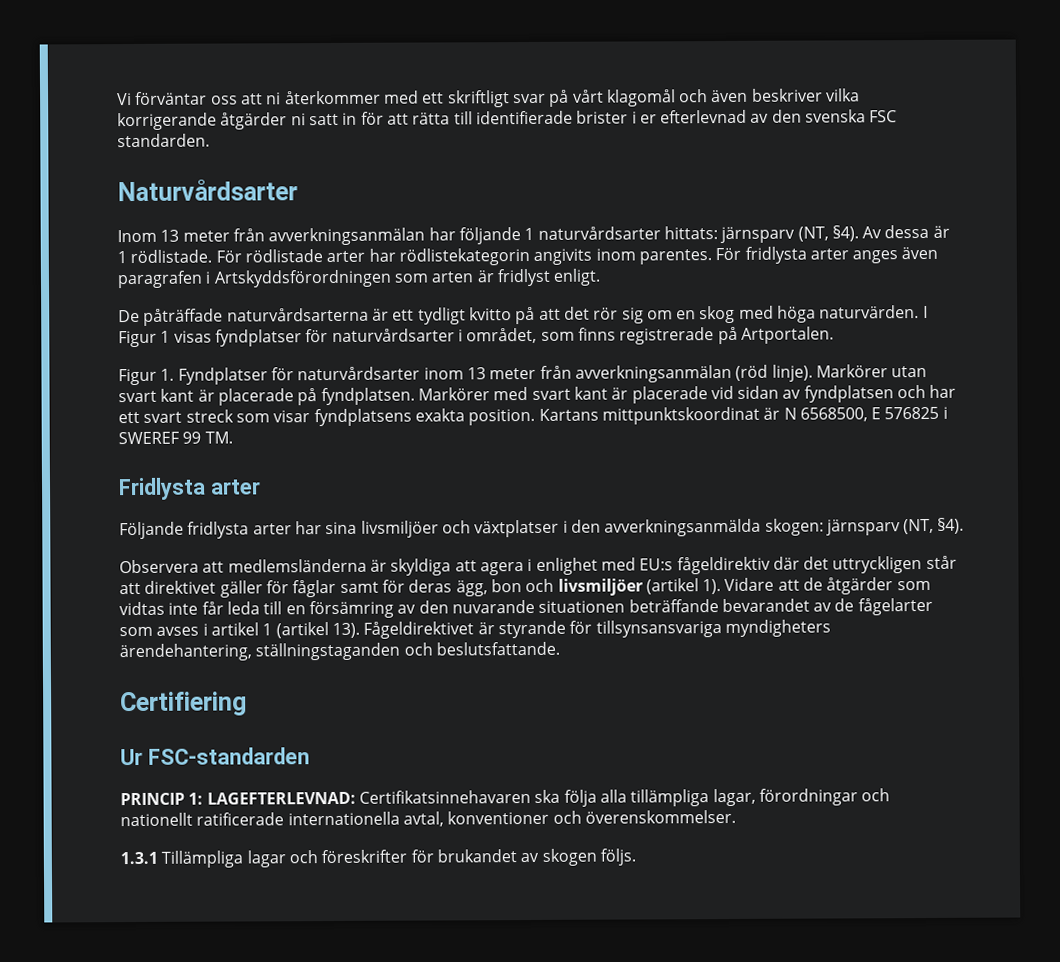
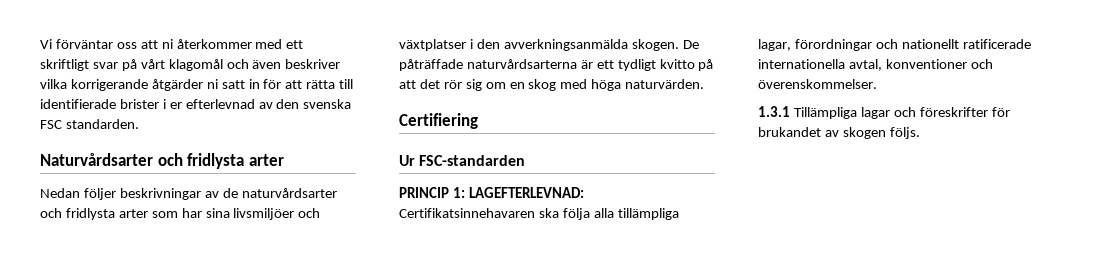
- Naturvårdsarter
- Inom 13 meter från avverkningsanmälan har följande 1 naturvårdsarter hittats: järnsparv (NT, §4). Av dessa är 1 rödlistade. För rödlistade arter har rödlistekategorin angivits inom parentes. För fridlysta arter anges även paragrafen i Artskyddsförordningen som arten är fridlyst enligt.
- De påträffade naturvårdsarterna är ett tydligt kvitto på att det rör sig om en skog med höga naturvärden. I Figur 1 visas fyndplatser för naturvårdsarter i området, som finns registrerade på Artportalen.
- Figur 1. Fyndplatser för naturvårdsarter inom 13 meter från avverkningsanmälan (röd linje). Markörer utan svart kant är placerade på fyndplatsen. Markörer med svart kant är placerade vid sidan av fyndplatsen och har ett svart streck som visar fyndplatsens exakta position. Kartans mittpunktskoordinat är N 6568500, E 576825 i SWEREF 99 TM.
- Fridlysta arter
- Följande fridlysta arter har sina livsmiljöer och växtplatser i den avverkningsanmälda skogen: järnsparv (NT, §4).
- Observera att medlemsländerna är skyldiga att agera i enlighet med EU:s fågeldirektiv där det uttryckligen står att direktivet gäller för fåglar samt för deras ägg, bon och livsmiljöer (artikel 1). Vidare att de åtgärder som vidtas inte får leda till en försämring av den nuvarande situationen beträffande bevarandet av de fågelarter som avses i artikel 1 (artikel 13). Fågeldirektivet är styrande för tillsynsansvariga myndigheters ärendehantering, ställningstaganden och beslutsfattande.
+ Naturvårdsarter och fridlysta arter
+ Nedan följer beskrivningar av de naturvårdsarter och fridlysta arter som har sina livsmiljöer och växtplatser i den avverkningsanmälda skogen. De påträffade naturvårdsarterna är ett tydligt kvitto på att det rör sig om en skog med höga naturvärden.

